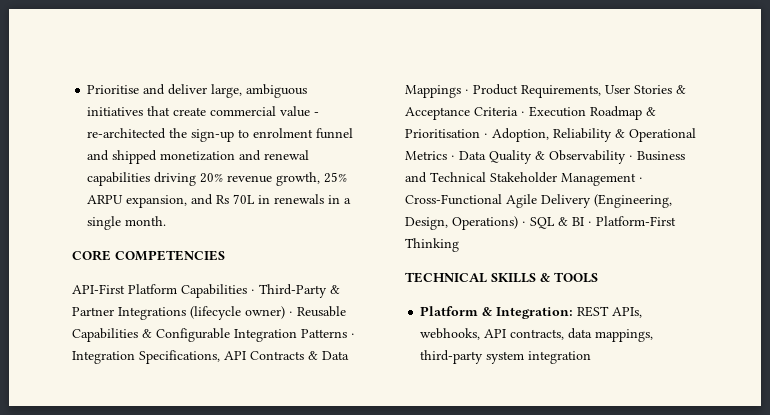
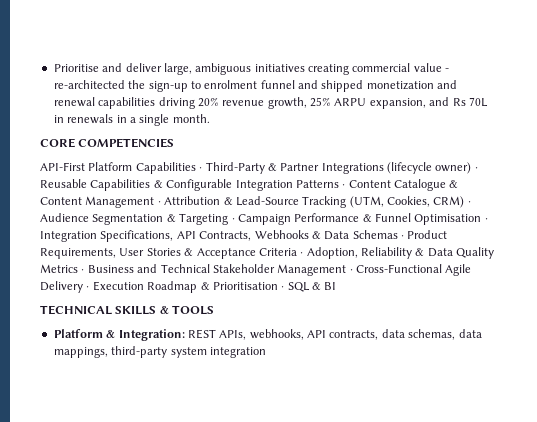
- Prioritise and deliver large, ambiguous initiatives that create commercial value - re-architected the sign-up to enrolment funnel and shipped monetization and renewal capabilities driving 20% revenue growth, 25% ARPU expansion, and Rs 70L in renewals in a single month.
+ Prioritise and deliver large, ambiguous initiatives creating commercial value - re-architected the sign-up to enrolment funnel and shipped monetization and renewal capabilities driving 20% revenue growth, 25% ARPU expansion, and Rs 70L in renewals in a single month.
- API-First Platform Capabilities · Third-Party & Partner Integrations (lifecycle owner) · Reusable Capabilities & Configurable Integration Patterns · Integration Specifications, API Contracts & Data Mappings · Product Requirements, User Stories & Acceptance Criteria · Execution Roadmap & Prioritisation · Adoption, Reliability & Operational Metrics · Data Quality & Observability · Business and Technical Stakeholder Management · Cross-Functional Agile Delivery (Engineering, Design, Operations) · SQL & BI · Platform-First Thinking
+ API-First Platform Capabilities · Third-Party & Partner Integrations (lifecycle owner) · Reusable Capabilities & Configurable Integration Patterns · Content Catalogue & Content Management · Attribution & Lead-Source Tracking (UTM, Cookies, CRM) · Audience Segmentation & Targeting · Campaign Performance & Funnel Optimisation · Integration Specifications, API Contracts, Webhooks & Data Schemas · Product Requirements, User Stories & Acceptance Criteria · Adoption, Reliability & Data Quality Metrics · Business and Technical Stakeholder Management · Cross-Functional Agile Delivery · Execution Roadmap & Prioritisation · SQL & BI
- Platform & Integration: REST APIs, webhooks, API contracts, data mappings, third-party system integration
+ Platform & Integration: REST APIs, webhooks, API contracts, data schemas, data mappings, third-party system integration

